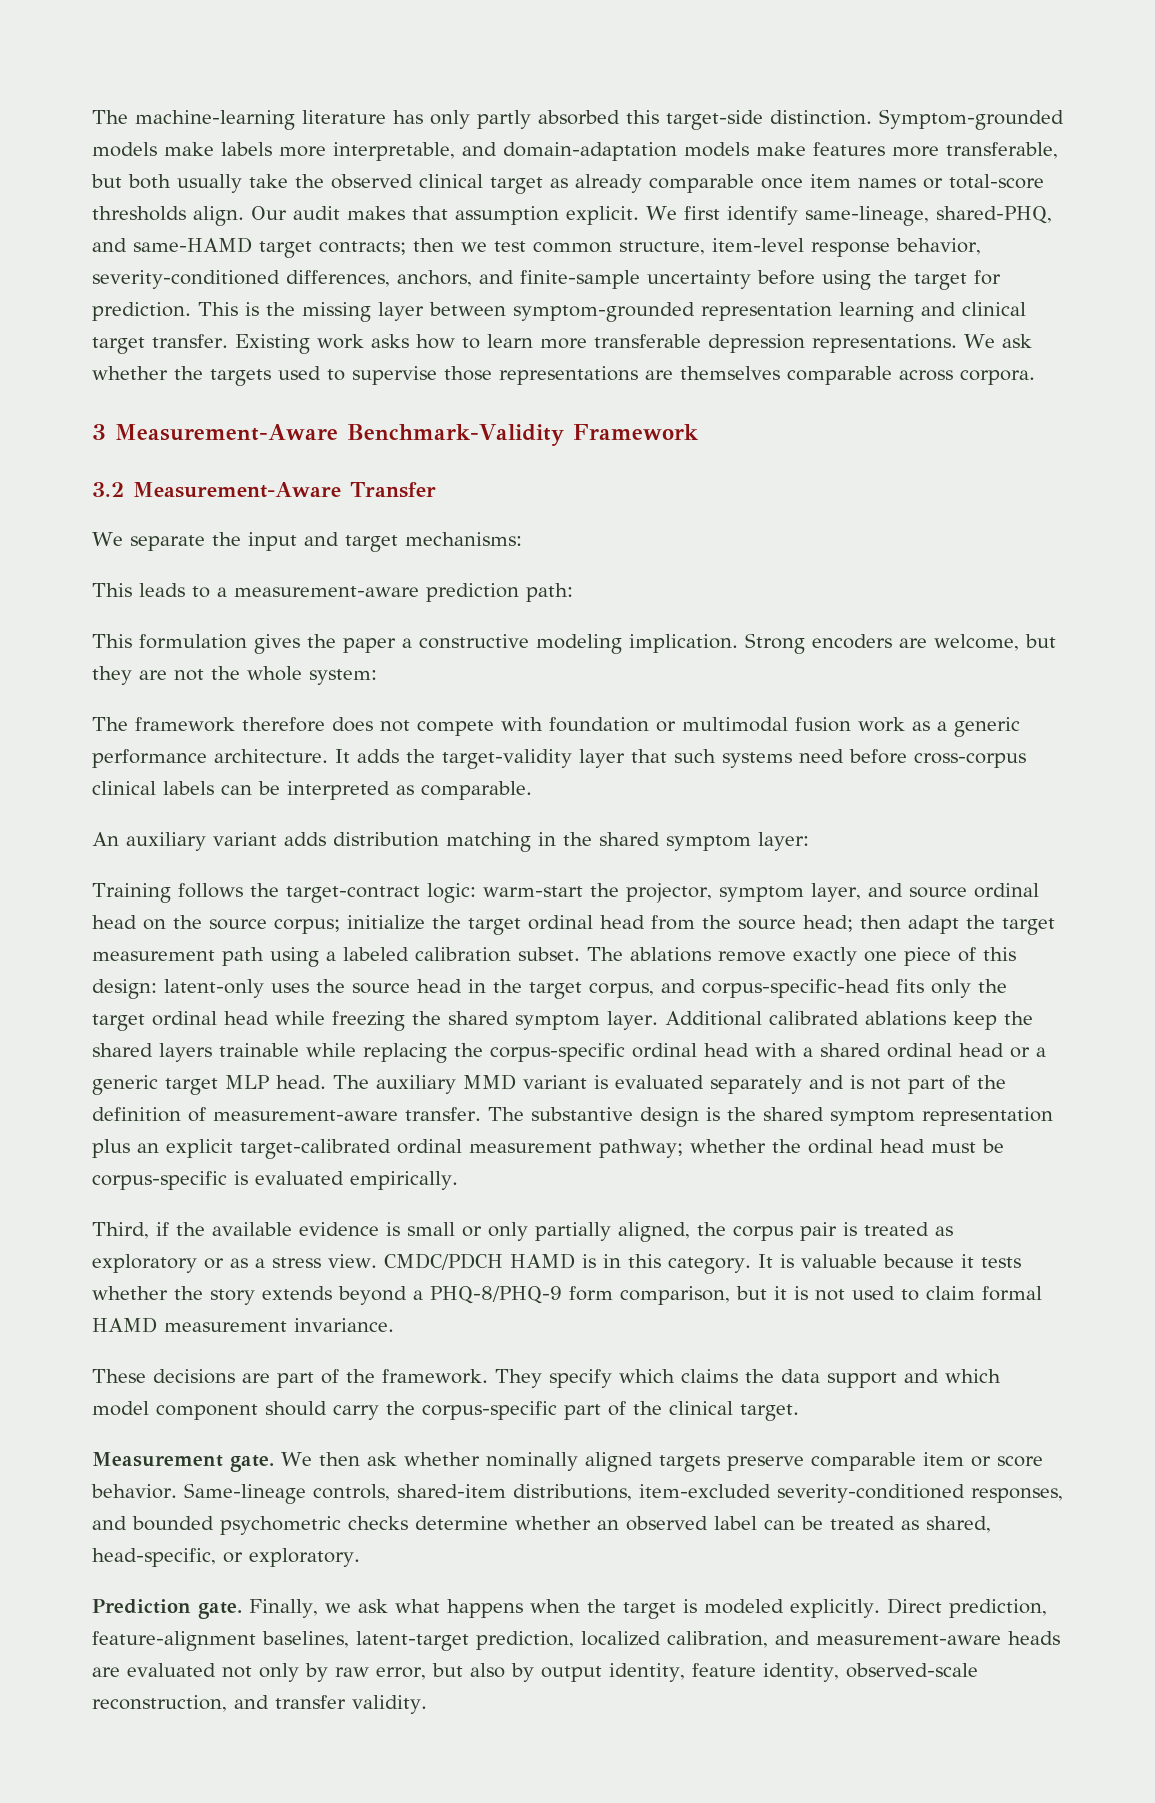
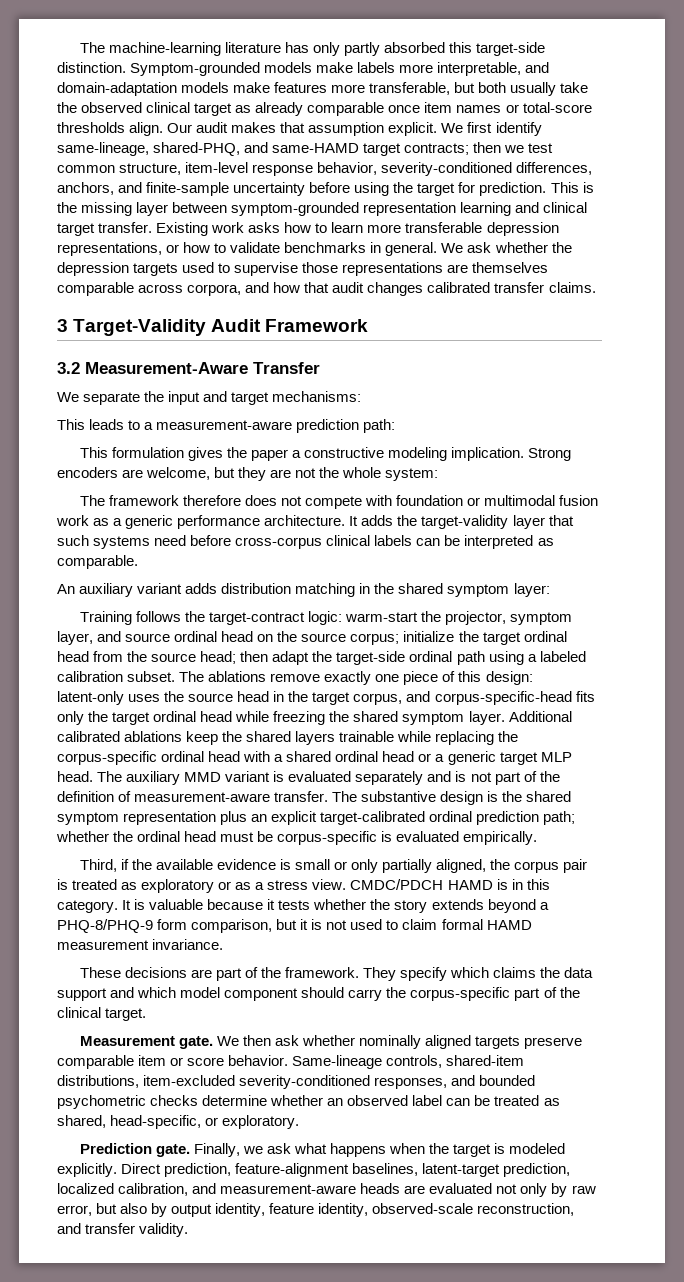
- Existing work asks how to learn more transferable depression representations.
+ Existing work asks how to learn more transferable depression representations, or how to validate benchmarks in general.
- We ask whether the targets used to supervise those representations are themselves comparable across corpora.
+ We ask whether the depression targets used to supervise those representations are themselves comparable across corpora, and how that audit changes calibrated transfer claims.
- 3 Measurement-Aware Benchmark-Validity Framework
+ 3 Target-Validity Audit Framework
- Training follows the target-contract logic: warm-start the projector, symptom layer, and source ordinal head on the source corpus; initialize the target ordinal head from the source head; then adapt the target measurement path using a labeled calibration subset.
+ Training follows the target-contract logic: warm-start the projector, symptom layer, and source ordinal head on the source corpus; initialize the target ordinal head from the source head; then adapt the target-side ordinal path using a labeled calibration subset.
- The substantive design is the shared symptom representation plus an explicit target-calibrated ordinal measurement pathway; whether the ordinal head must be corpus-specific is evaluated empirically.
+ The substantive design is the shared symptom representation plus an explicit target-calibrated ordinal prediction path; whether the ordinal head must be corpus-specific is evaluated empirically.

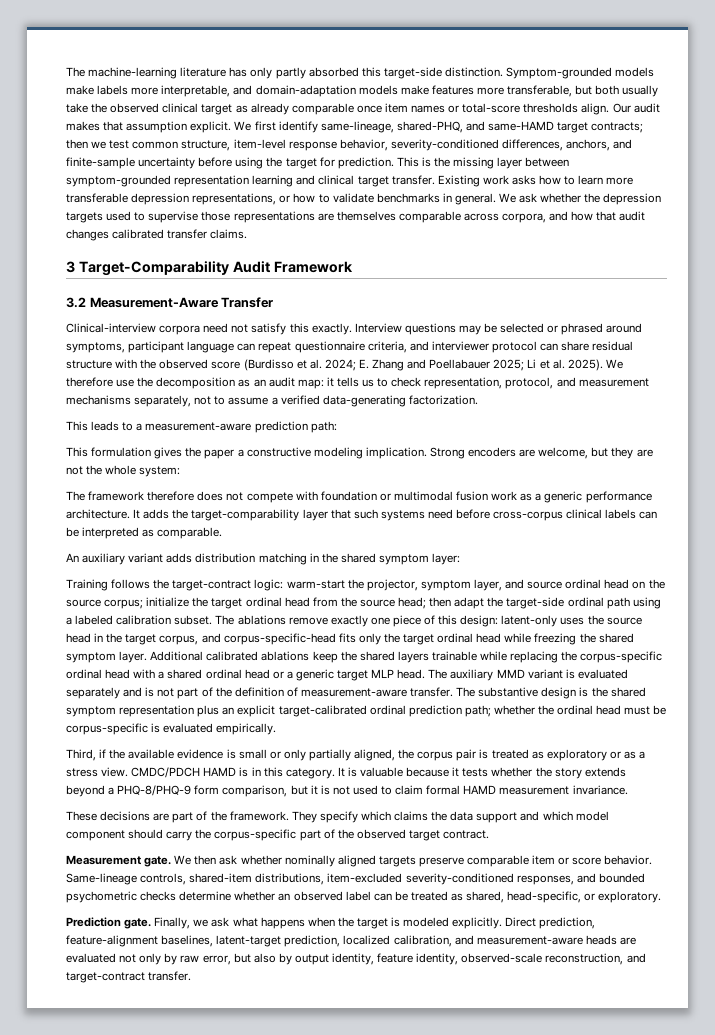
- 3 Target-Validity Audit Framework
+ 3 Target-Comparability Audit Framework
- We separate the input and target mechanisms:
+ Clinical-interview corpora need not satisfy this exactly. Interview questions may be selected or phrased around symptoms, participant language can repeat questionnaire criteria, and interviewer protocol can share residual structure with the observed score (Burdisso et al. 2024; E. Zhang and Poellabauer 2025; Li et al. 2025). We therefore use the decomposition as an audit map: it tells us to check representation, protocol, and measurement mechanisms separately, not to assume a verified data-generating factorization.
- It adds the target-validity layer that such systems need before cross-corpus clinical labels can be interpreted as comparable.
+ It adds the target-comparability layer that such systems need before cross-corpus clinical labels can be interpreted as comparable.
- They specify which claims the data support and which model component should carry the corpus-specific part of the clinical target.
+ They specify which claims the data support and which model component should carry the corpus-specific part of the observed target contract.
- Direct prediction, feature-alignment baselines, latent-target prediction, localized calibration, and measurement-aware heads are evaluated not only by raw error, but also by output identity, feature identity, observed-scale reconstruction, and transfer validity.
+ Direct prediction, feature-alignment baselines, latent-target prediction, localized calibration, and measurement-aware heads are evaluated not only by raw error, but also by output identity, feature identity, observed-scale reconstruction, and target-contract transfer.

